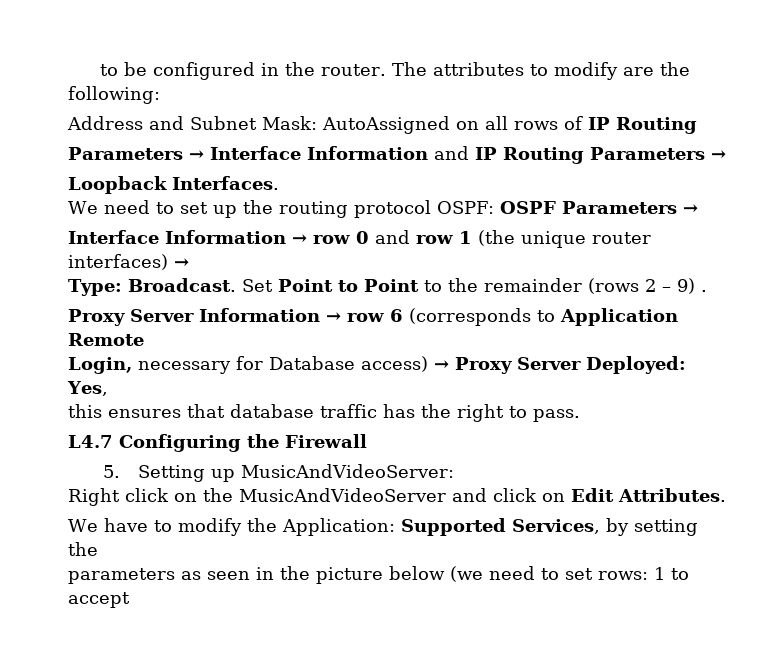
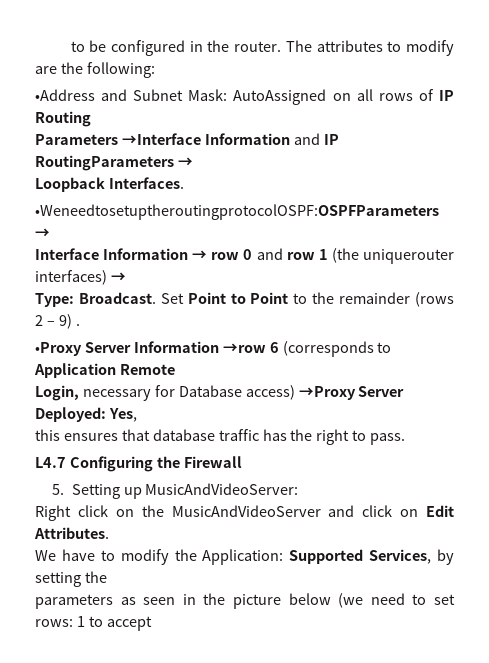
- Address and Subnet Mask: AutoAssigned on all rows of IP Routing
+ •Address and Subnet Mask: AutoAssigned on all rows of IP Routing
- Parameters → Interface Information and IP Routing Parameters →
+ Parameters →Interface Information and IP RoutingParameters →
- We need to set up the routing protocol OSPF: OSPF Parameters →
+ •WeneedtosetuptheroutingprotocolOSPF:OSPFParameters →
- Interface Information → row 0 and row 1 (the unique router interfaces) →
+ Interface Information → row 0 and row 1 (the uniquerouter interfaces) →
- Proxy Server Information → row 6 (corresponds to Application Remote
+ •Proxy Server Information →row 6 (corresponds to Application Remote
- Login, necessary for Database access) → Proxy Server Deployed: Yes,
+ Login, necessary for Database access) →Proxy Server Deployed: Yes,

